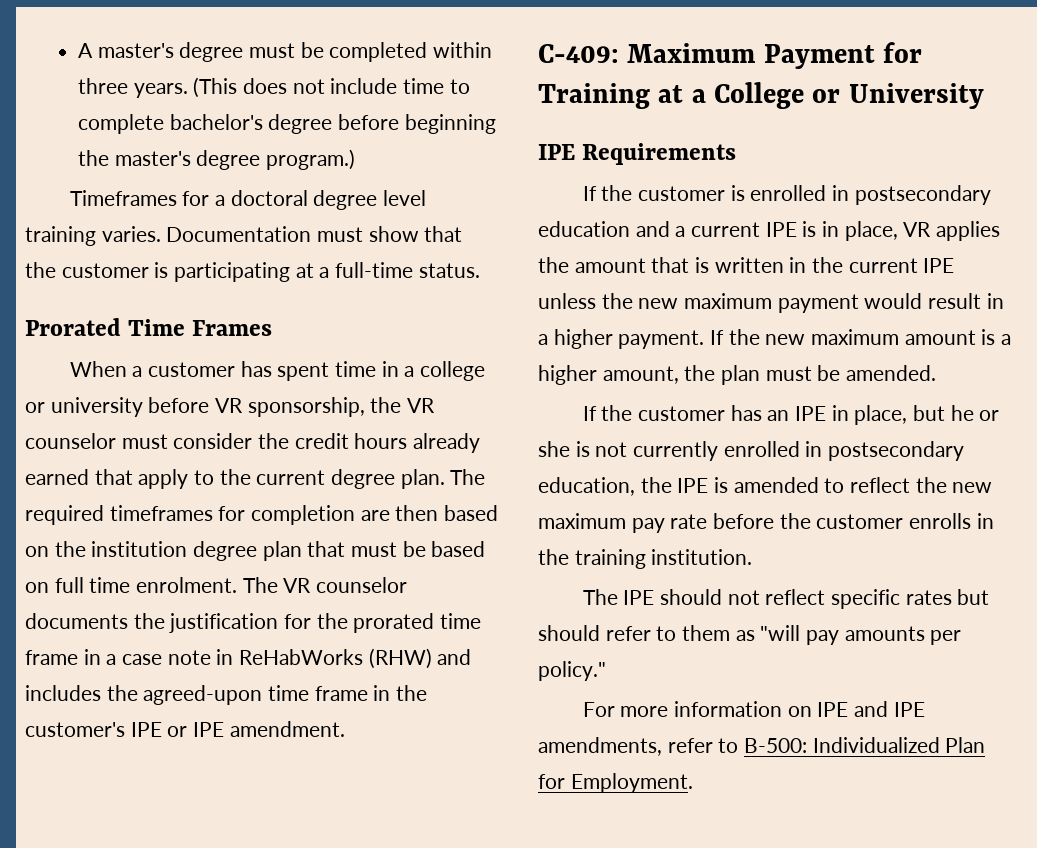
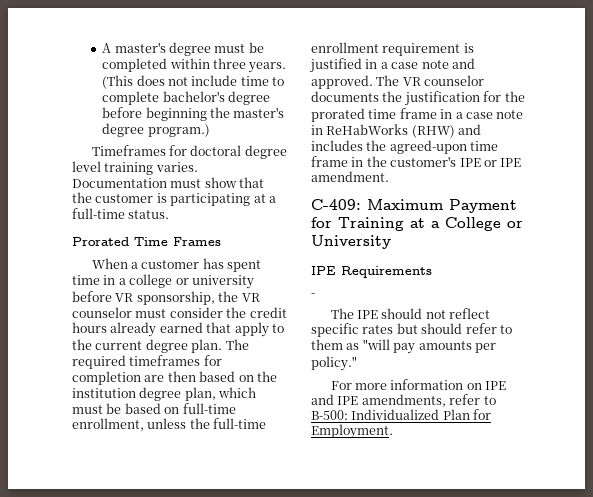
- Timeframes for a doctoral degree level training varies.
+ Timeframes for doctoral degree level training varies.
- The required timeframes for completion are then based on the institution degree plan that must be based on full time enrolment.
+ The required timeframes for completion are then based on the institution degree plan, which must be based on full-time enrollment, unless the full-time enrollment requirement is justified in a case note and approved.
- If the customer is enrolled in postsecondary education and a current IPE is in place, VR applies the amount that is written in the current IPE unless the new maximum payment would result in a higher payment. If the new maximum amount is a higher amount, the plan must be amended.
- If the customer has an IPE in place, but he or she is not currently enrolled in postsecondary education, the IPE is amended to reflect the new maximum pay rate before the customer enrolls in the training institution.
+ -

